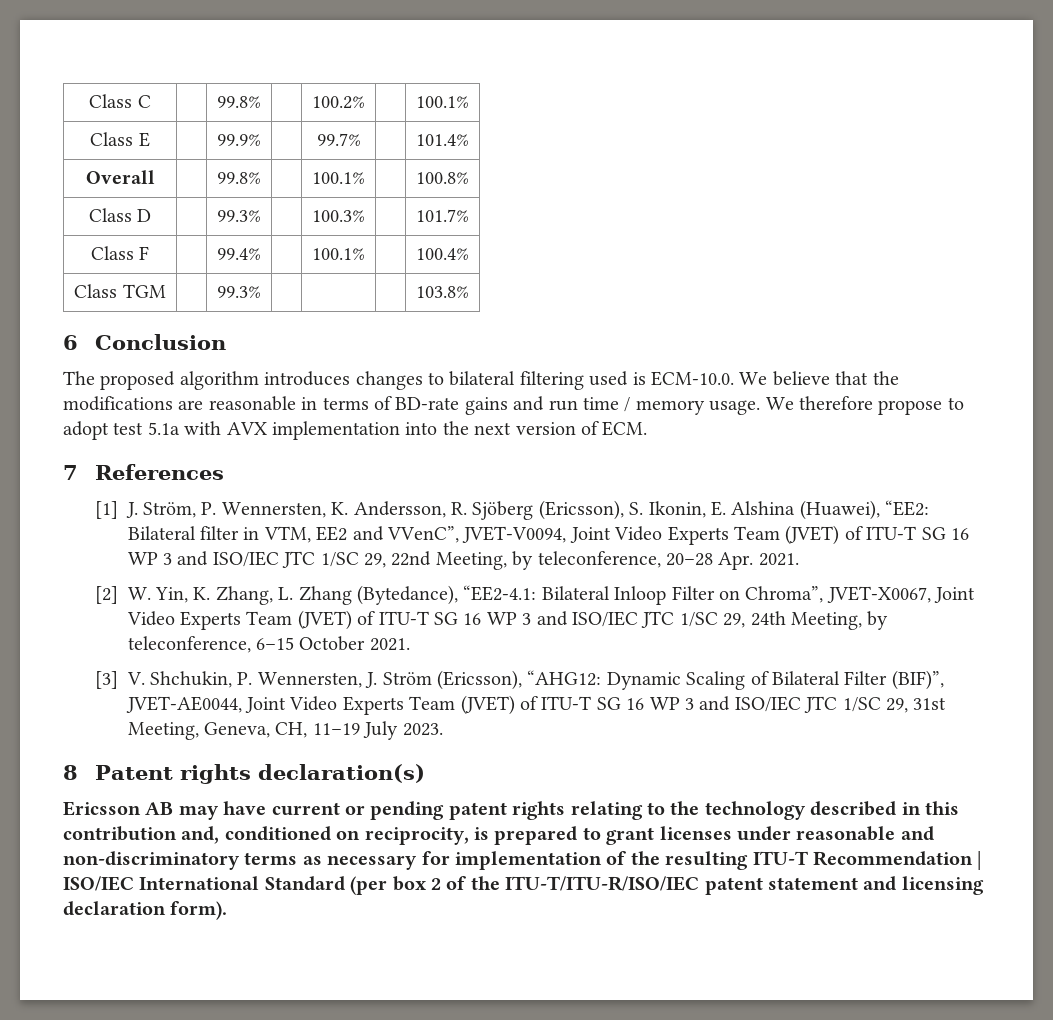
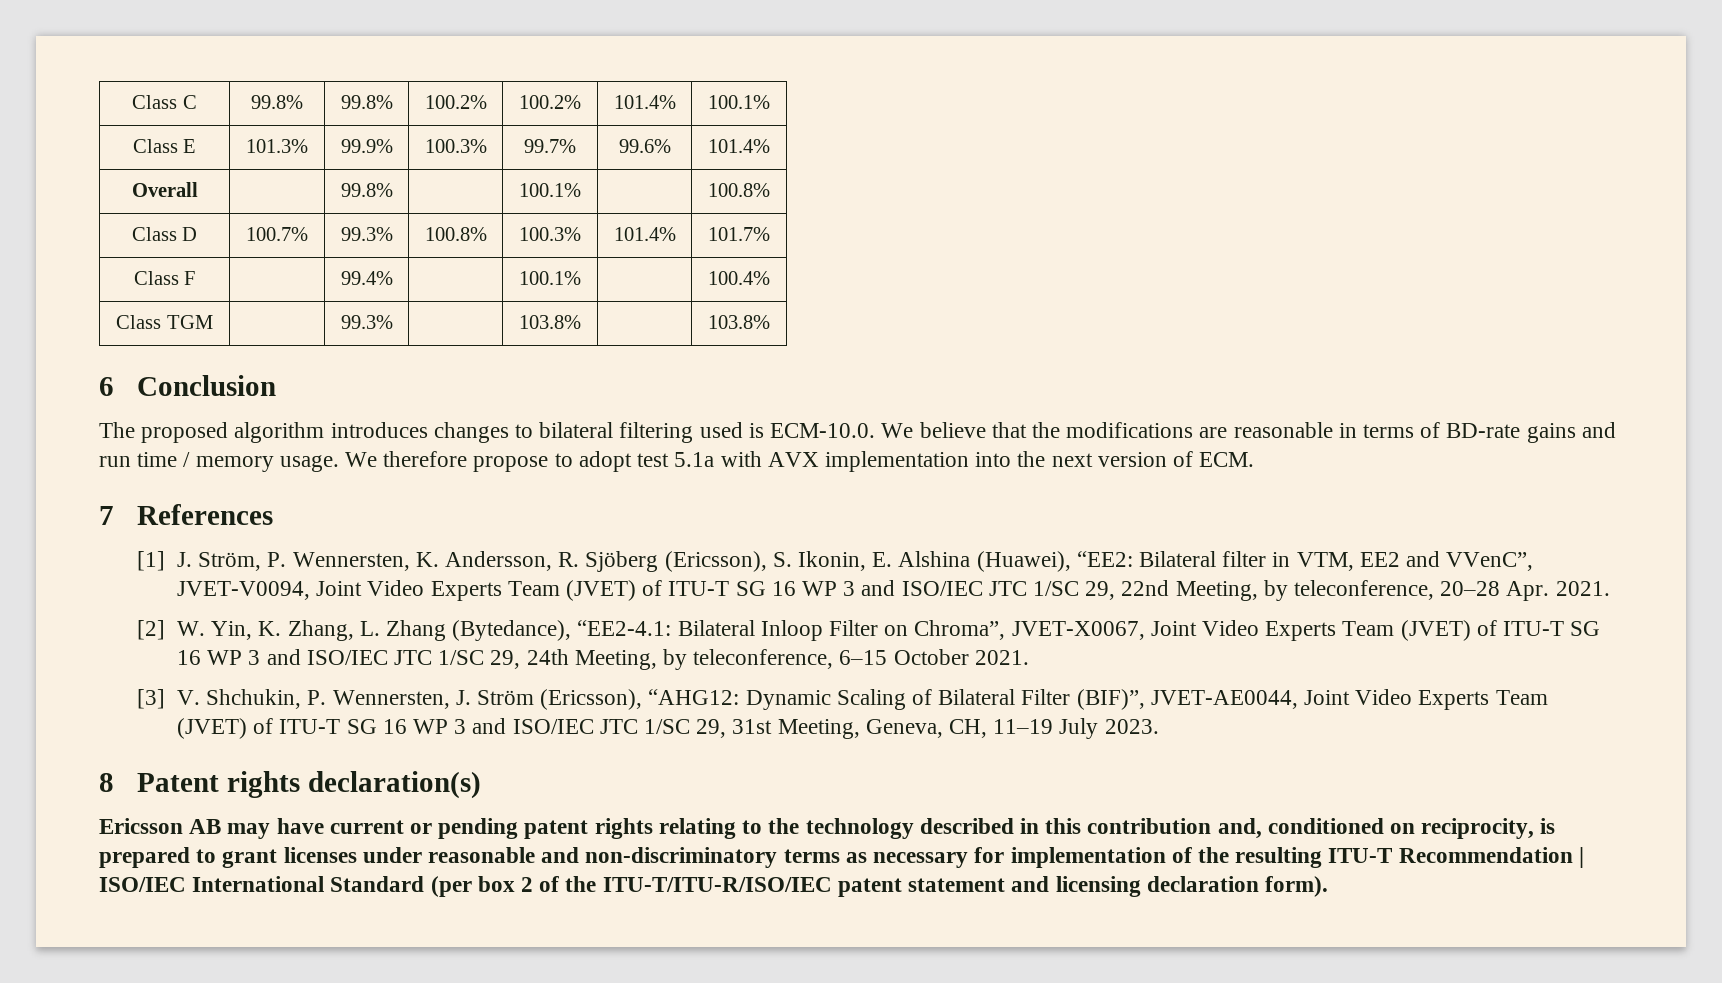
- Class C | | 99.8% | | 100.2% | | 100.1%
+ Class C | 99.8% | 99.8% | 100.2% | 100.2% | 101.4% | 100.1%
- Class E | | 99.9% | | 99.7% | | 101.4%
+ Class E | 101.3% | 99.9% | 100.3% | 99.7% | 99.6% | 101.4%
- Class D | | 99.3% | | 100.3% | | 101.7%
+ Class D | 100.7% | 99.3% | 100.8% | 100.3% | 101.4% | 101.7%
- Class TGM | | 99.3% | | | | 103.8%
+ Class TGM | | 99.3% | | 103.8% | | 103.8%

